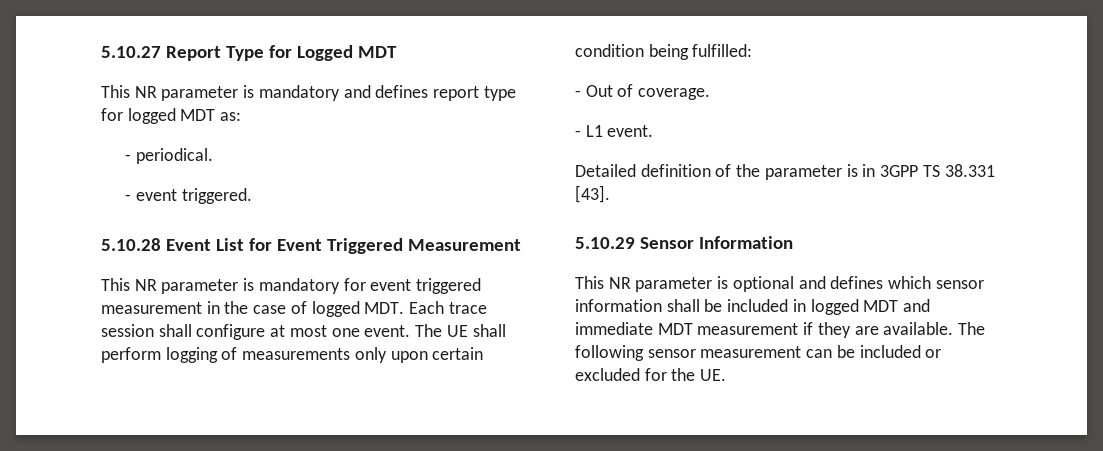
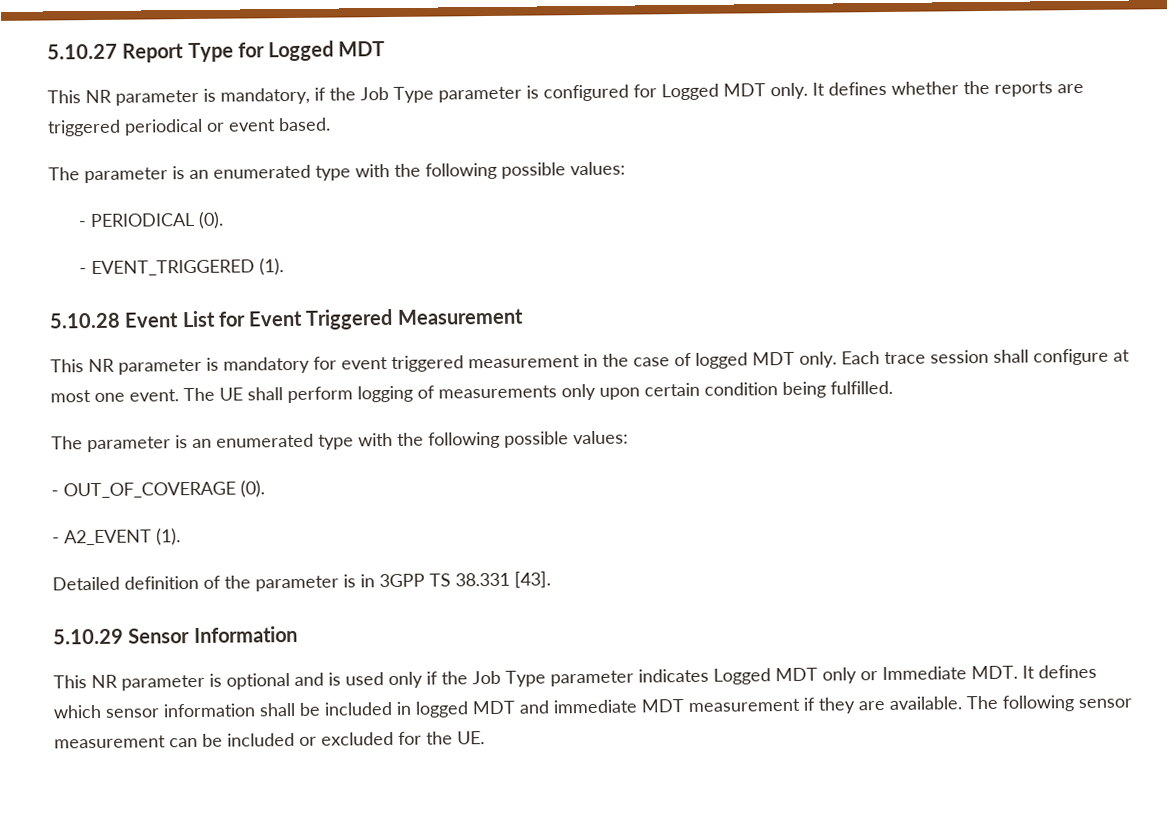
- This NR parameter is mandatory and defines report type for logged MDT as:
- - periodical.
- - event triggered.
+ This NR parameter is mandatory, if the Job Type parameter is configured for Logged MDT only. It defines whether the reports are triggered periodical or event based.
+ The parameter is an enumerated type with the following possible values:
+ - PERIODICAL (0).
+ - EVENT_TRIGGERED (1).
- This NR parameter is mandatory for event triggered measurement in the case of logged MDT. Each trace session shall configure at most one event.
+ This NR parameter is mandatory for event triggered measurement in the case of logged MDT only. Each trace session shall configure at most one event.
- The UE shall perform logging of measurements only upon certain condition being fulfilled:
- - Out of coverage.
- - L1 event.
+ The UE shall perform logging of measurements only upon certain condition being fulfilled.
+ The parameter is an enumerated type with the following possible values:
+ - OUT_OF_COVERAGE (0).
+ - A2_EVENT (1).
- This NR parameter is optional and defines which sensor information shall be included in logged MDT and immediate MDT measurement if they are available.
+ This NR parameter is optional and is used only if the Job Type parameter indicates Logged MDT only or Immediate MDT. It defines which sensor information shall be included in logged MDT and immediate MDT measurement if they are available.

